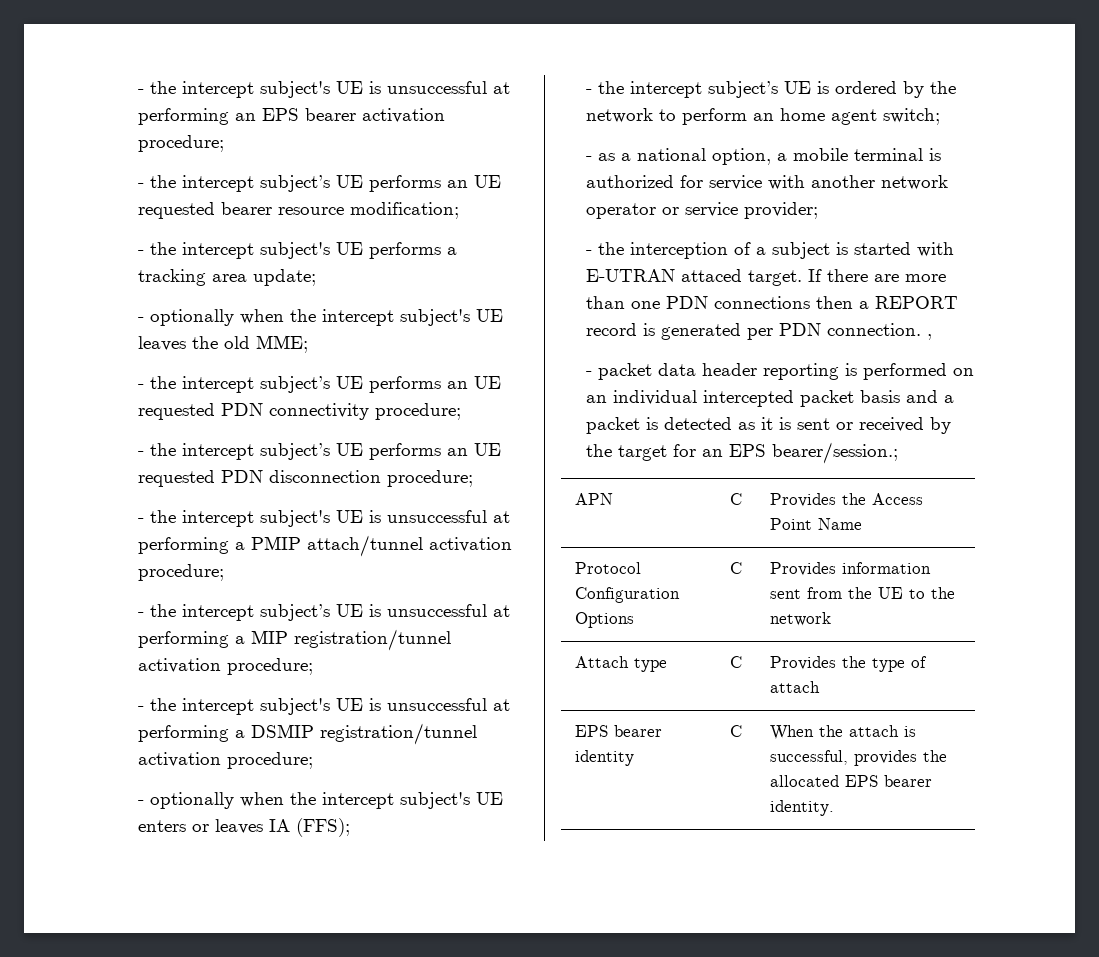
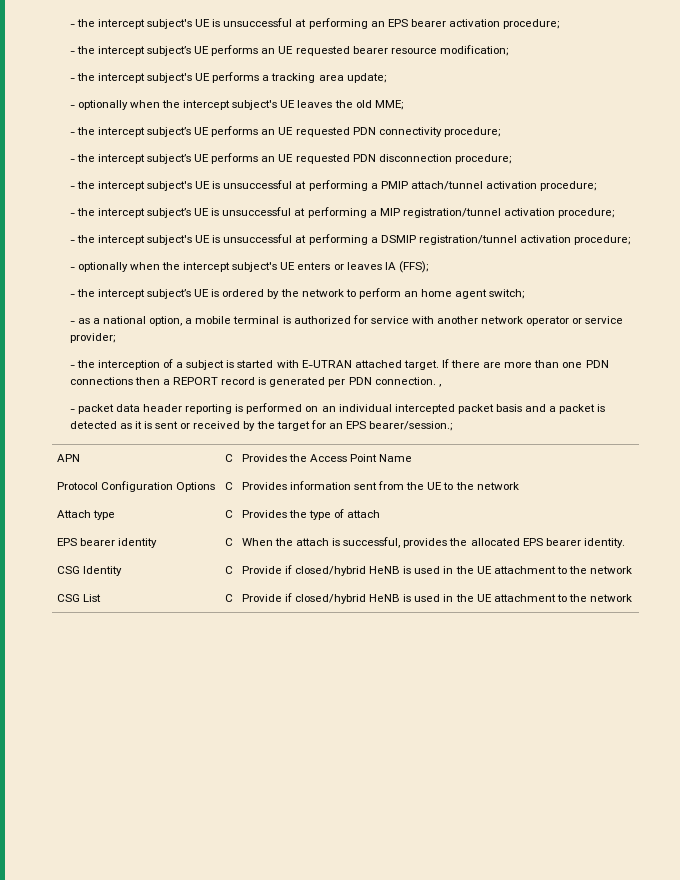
- - the interception of a subject is started with E-UTRAN attaced target.
+ - the interception of a subject is started with E-UTRAN attached target.
+ CSG Identity | C | Provide if closed/hybrid HeNB is used in the UE attachment to the network
+ CSG List | C | Provide if closed/hybrid HeNB is used in the UE attachment to the network

